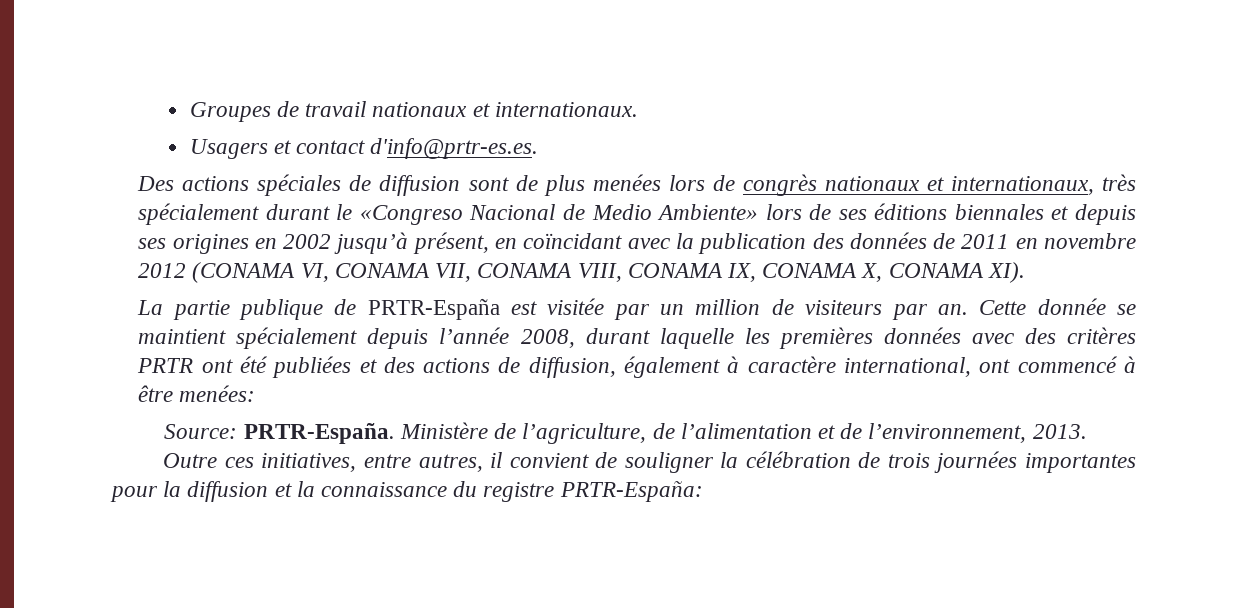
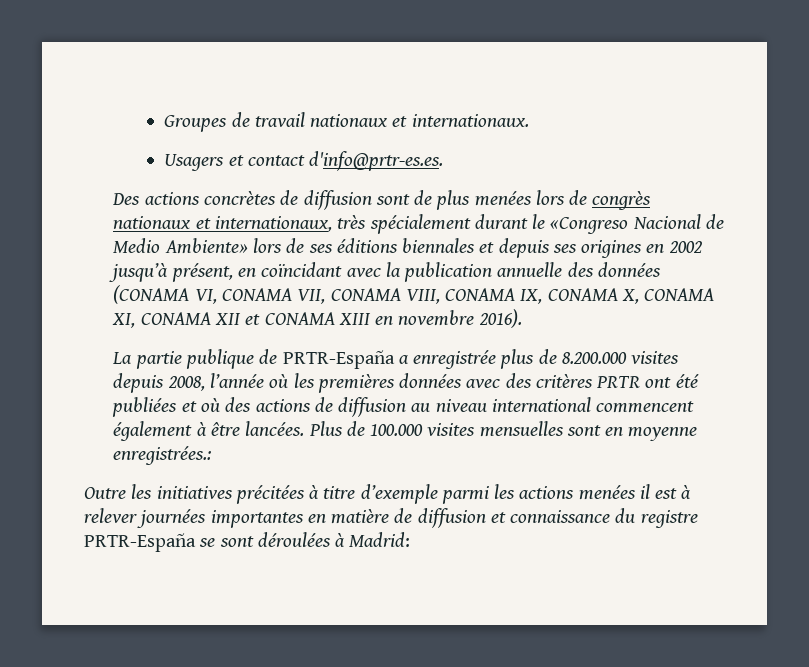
- Des actions spéciales de diffusion sont de plus menées lors de congrès nationaux et internationaux, très spécialement durant le «Congreso Nacional de Medio Ambiente» lors de ses éditions biennales et depuis ses origines en 2002 jusqu’à présent, en coïncidant avec la publication des données de 2011 en novembre 2012 (CONAMA VI, CONAMA VII, CONAMA VIII, CONAMA IX, CONAMA X, CONAMA XI).
+ Des actions concrètes de diffusion sont de plus menées lors de congrès nationaux et internationaux, très spécialement durant le «Congreso Nacional de Medio Ambiente» lors de ses éditions biennales et depuis ses origines en 2002 jusqu’à présent, en coïncidant avec la publication annuelle des données (CONAMA VI, CONAMA VII, CONAMA VIII, CONAMA IX, CONAMA X, CONAMA XI, CONAMA XII et CONAMA XIII en novembre 2016).
- La partie publique de PRTR-España est visitée par un million de visiteurs par an. Cette donnée se maintient spécialement depuis l’année 2008, durant laquelle les premières données avec des critères PRTR ont été publiées et des actions de diffusion, également à caractère international, ont commencé à être menées:
- Source: PRTR-España. Ministère de l’agriculture, de l’alimentation et de l’environnement, 2013.
- Outre ces initiatives, entre autres, il convient de souligner la célébration de trois journées importantes pour la diffusion et la connaissance du registre PRTR-España:
+ La partie publique de PRTR-España a enregistrée plus de 8.200.000 visites depuis 2008, l’année où les premières données avec des critères PRTR ont été publiées et où des actions de diffusion au niveau international commencent également à être lancées. Plus de 100.000 visites mensuelles sont en moyenne enregistrées.:
+ Outre les initiatives précitées à titre d’exemple parmi les actions menées il est à relever journées importantes en matière de diffusion et connaissance du registre PRTR-España se sont déroulées à Madrid:

